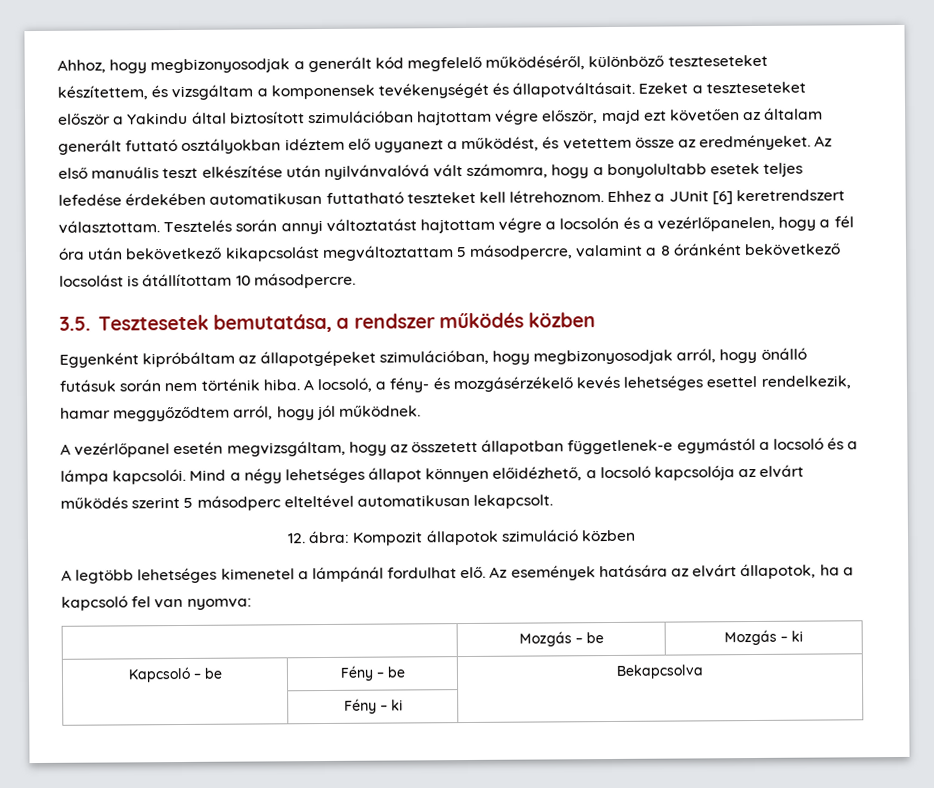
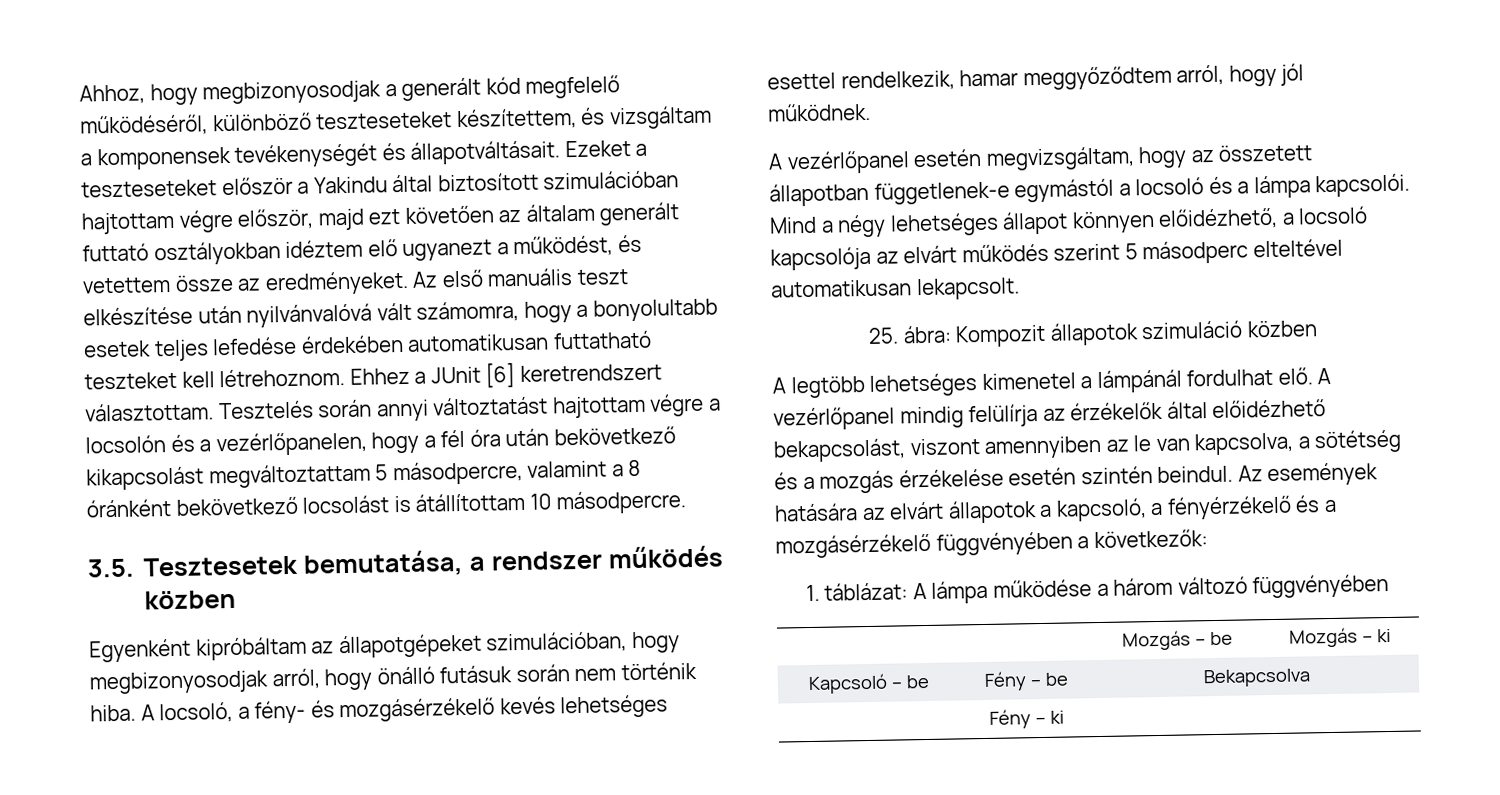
- 12. ábra: Kompozit állapotok szimuláció közben
+ 25. ábra: Kompozit állapotok szimuláció közben
+ A vezérlőpanel mindig felülírja az érzékelők által előidézhető bekapcsolást, viszont amennyiben az le van kapcsolva, a sötétség és a mozgás érzékelése esetén szintén beindul.
- Az események hatására az elvárt állapotok, ha a kapcsoló fel van nyomva:
+ Az események hatására az elvárt állapotok a kapcsoló, a fényérzékelő és a mozgásérzékelő függvényében a következők:
+ 1. táblázat: A lámpa működése a három változó függvényében

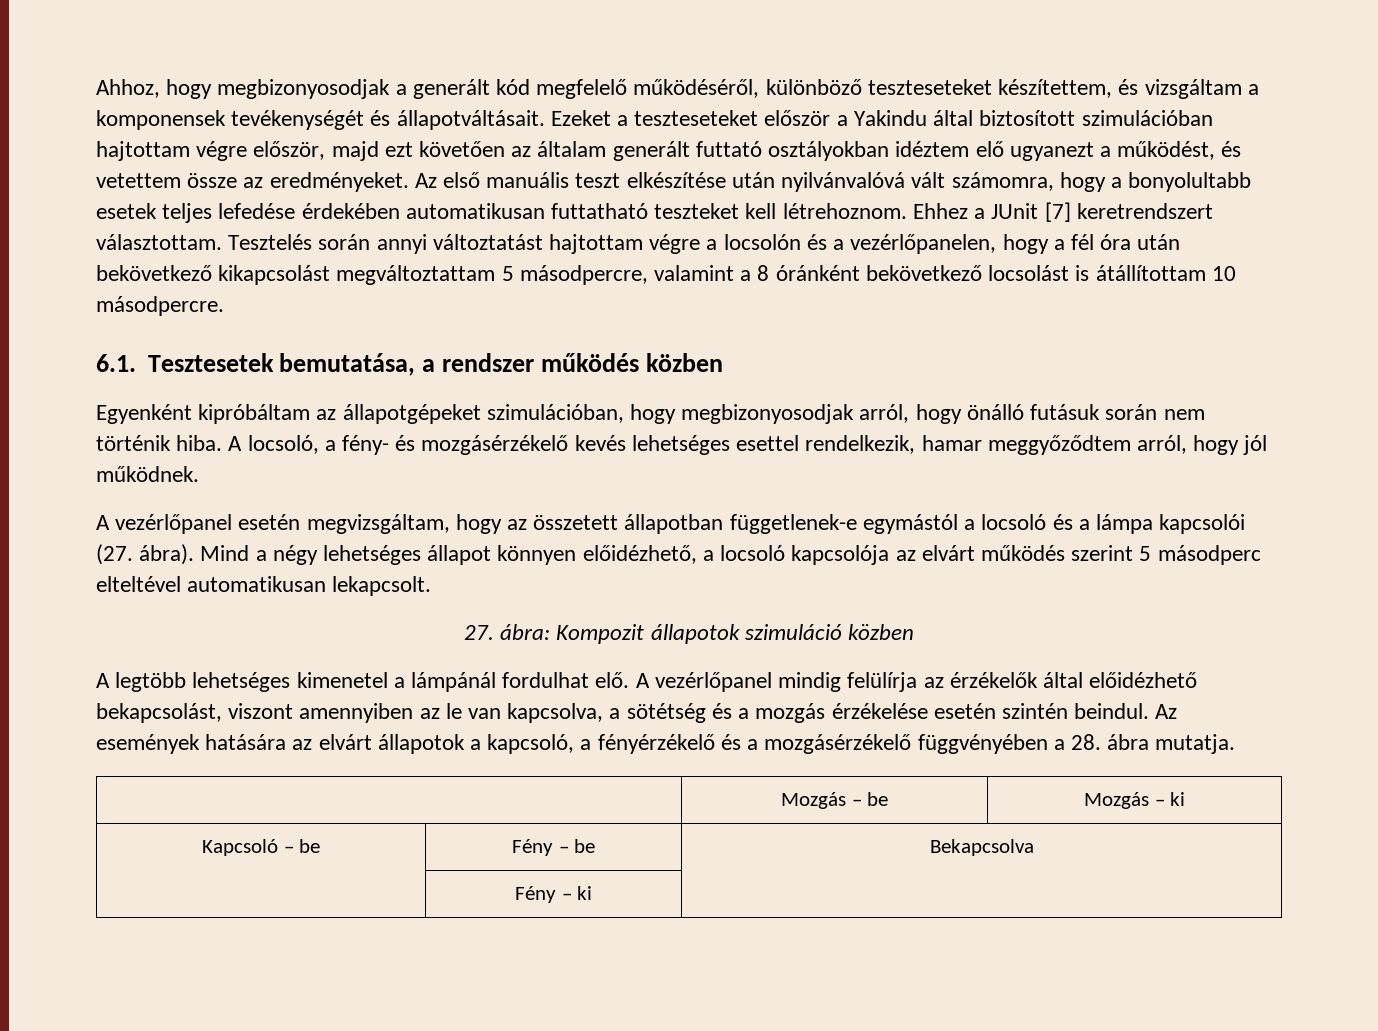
- Ehhez a JUnit [6] keretrendszert választottam.
+ Ehhez a JUnit [7] keretrendszert választottam.
- 3.5. Tesztesetek bemutatása, a rendszer működés közben
+ 6.1. Tesztesetek bemutatása, a rendszer működés közben
- A vezérlőpanel esetén megvizsgáltam, hogy az összetett állapotban függetlenek-e egymástól a locsoló és a lámpa kapcsolói.
+ A vezérlőpanel esetén megvizsgáltam, hogy az összetett állapotban függetlenek-e egymástól a locsoló és a lámpa kapcsolói (27. ábra).
- 25. ábra: Kompozit állapotok szimuláció közben
+ 27. ábra: Kompozit állapotok szimuláció közben
- Az események hatására az elvárt állapotok a kapcsoló, a fényérzékelő és a mozgásérzékelő függvényében a következők:
- 1. táblázat: A lámpa működése a három változó függvényében
+ Az események hatására az elvárt állapotok a kapcsoló, a fényérzékelő és a mozgásérzékelő függvényében a 28. ábra mutatja.

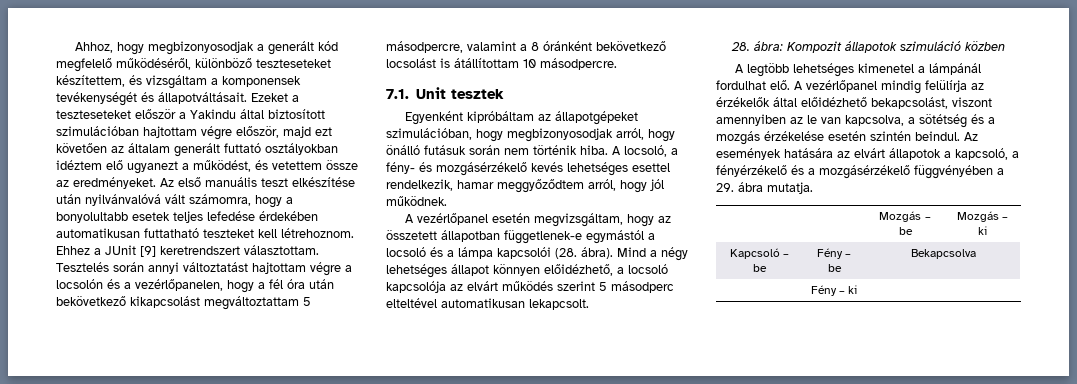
- Ehhez a JUnit [7] keretrendszert választottam.
+ Ehhez a JUnit [9] keretrendszert választottam.
- 6.1. Tesztesetek bemutatása, a rendszer működés közben
+ 7.1. Unit tesztek
- A vezérlőpanel esetén megvizsgáltam, hogy az összetett állapotban függetlenek-e egymástól a locsoló és a lámpa kapcsolói (27. ábra).
+ A vezérlőpanel esetén megvizsgáltam, hogy az összetett állapotban függetlenek-e egymástól a locsoló és a lámpa kapcsolói (28. ábra).
- 27. ábra: Kompozit állapotok szimuláció közben
+ 28. ábra: Kompozit állapotok szimuláció közben
- Az események hatására az elvárt állapotok a kapcsoló, a fényérzékelő és a mozgásérzékelő függvényében a 28. ábra mutatja.
+ Az események hatására az elvárt állapotok a kapcsoló, a fényérzékelő és a mozgásérzékelő függvényében a 29. ábra mutatja.

